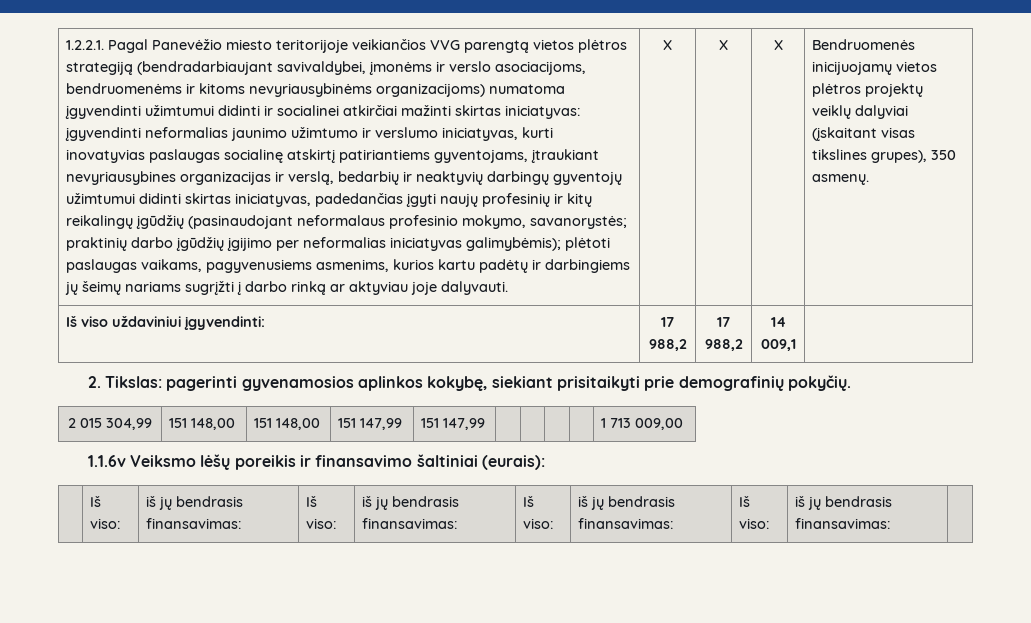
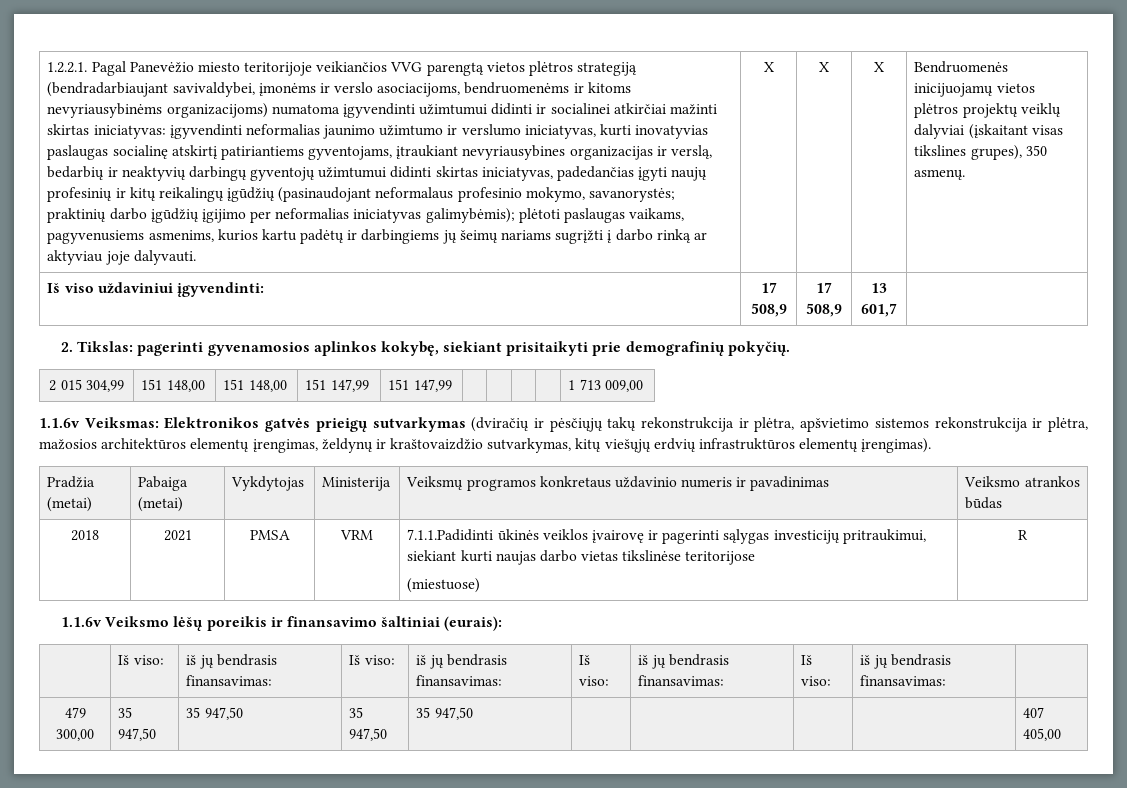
- Iš viso uždaviniui įgyvendinti: | 17 988,2 | 17 988,2 | 14 009,1 |
+ Iš viso uždaviniui įgyvendinti: | 17 508,9 | 17 508,9 | 13 601,7 |
+ 1.1.6v Veiksmas: Elektronikos gatvės prieigų sutvarkymas (dviračių ir pėsčiųjų takų rekonstrukcija ir plėtra, apšvietimo sistemos rekonstrukcija ir plėtra, mažosios architektūros elementų įrengimas, želdynų ir kraštovaizdžio sutvarkymas, kitų viešųjų erdvių infrastruktūros elementų įrengimas).
+ Pradžia (metai) | Pabaiga (metai) | Vykdytojas | Ministerija | Veiksmų programos konkretaus uždavinio numeris ir pavadinimas | Veiksmo atrankos būdas
+ 2018 | 2021 | PMSA | VRM | 7.1.1.Padidinti ūkinės veiklos įvairovę ir pagerinti sąlygas investicijų pritraukimui, siekiant kurti naujas darbo vietas tikslinėse teritorijose
+ (miestuose) | R
+ 479 300,00 | 35 947,50 | 35 947,50 | 35 947,50 | 35 947,50 | | | | | 407 405,00

